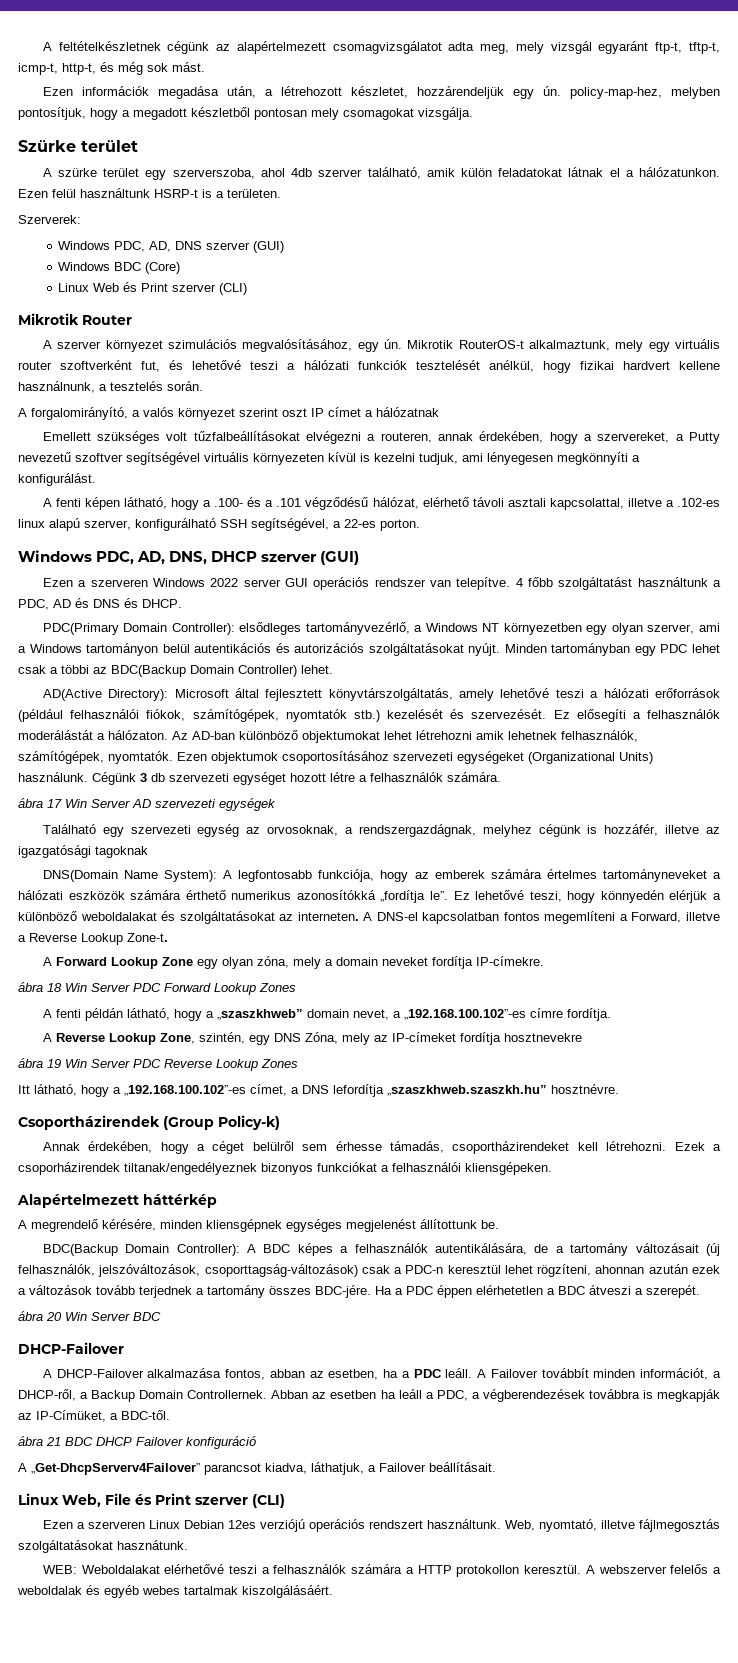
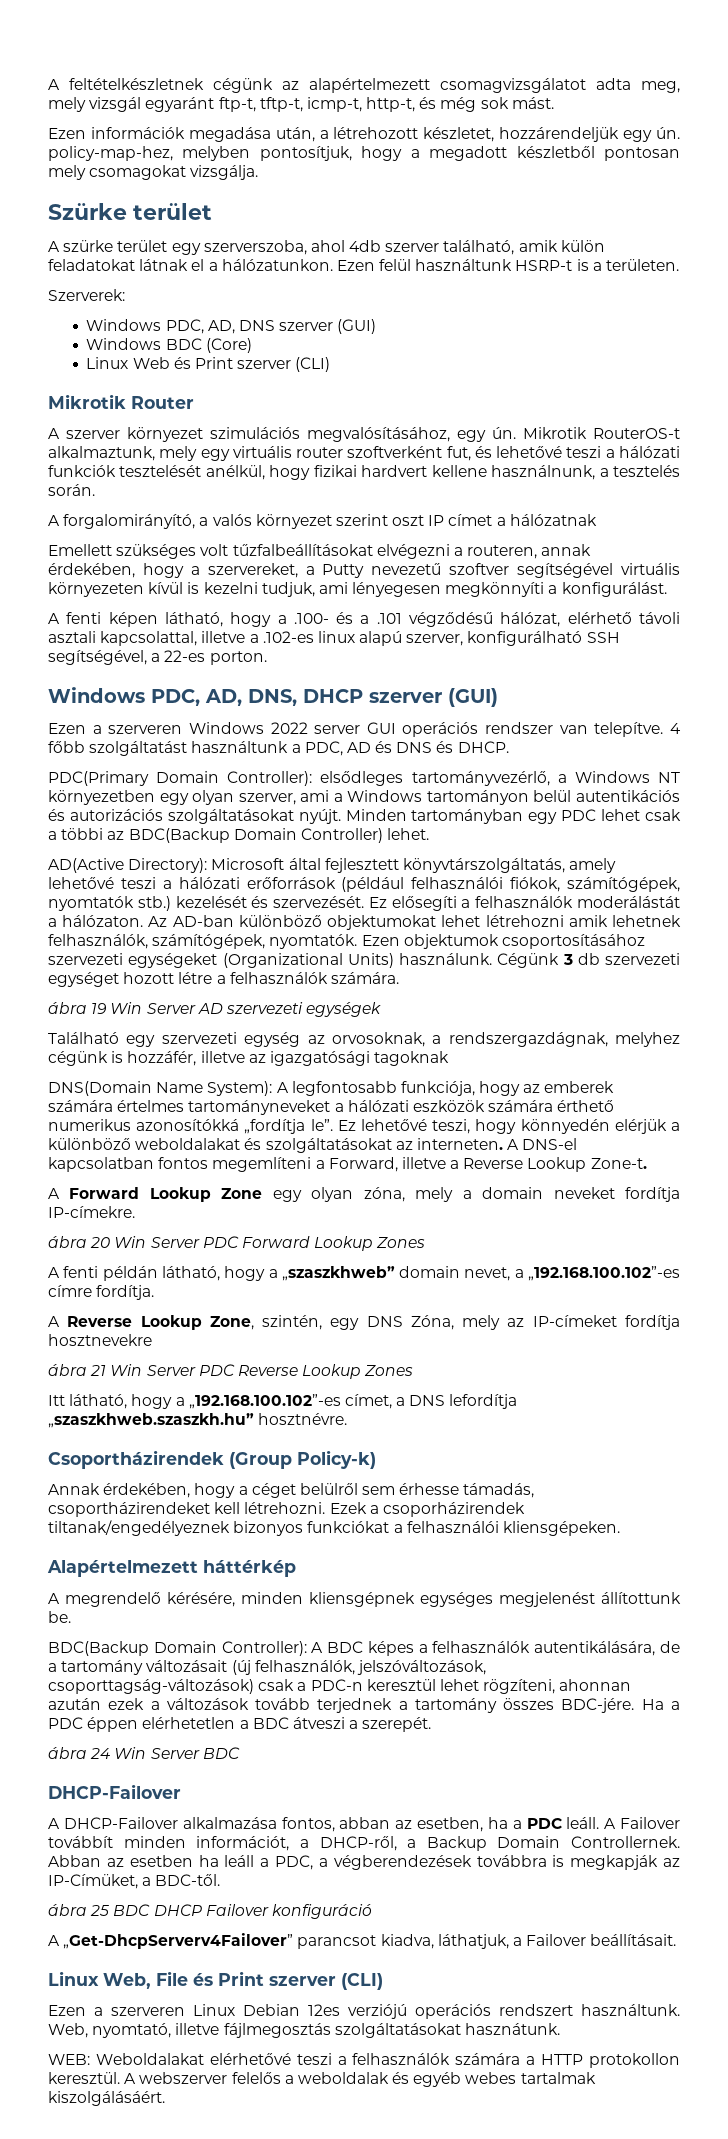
- ábra 17 Win Server AD szervezeti egységek
+ ábra 19 Win Server AD szervezeti egységek
- ábra 18 Win Server PDC Forward Lookup Zones
+ ábra 20 Win Server PDC Forward Lookup Zones
- ábra 19 Win Server PDC Reverse Lookup Zones
+ ábra 21 Win Server PDC Reverse Lookup Zones
- ábra 20 Win Server BDC
+ ábra 24 Win Server BDC
- ábra 21 BDC DHCP Failover konfiguráció
+ ábra 25 BDC DHCP Failover konfiguráció

